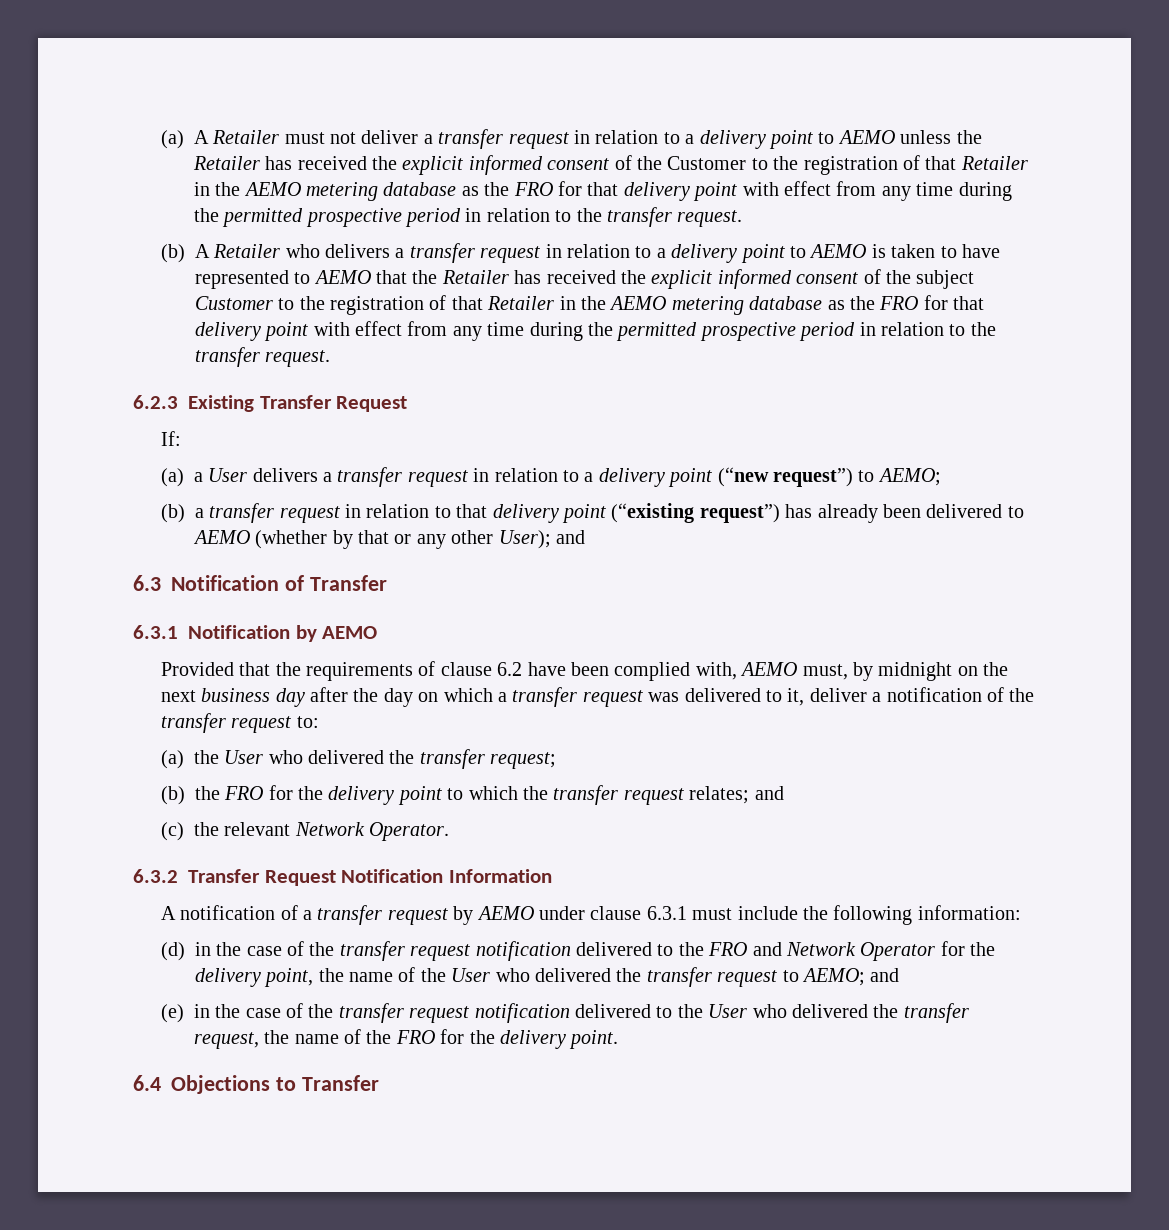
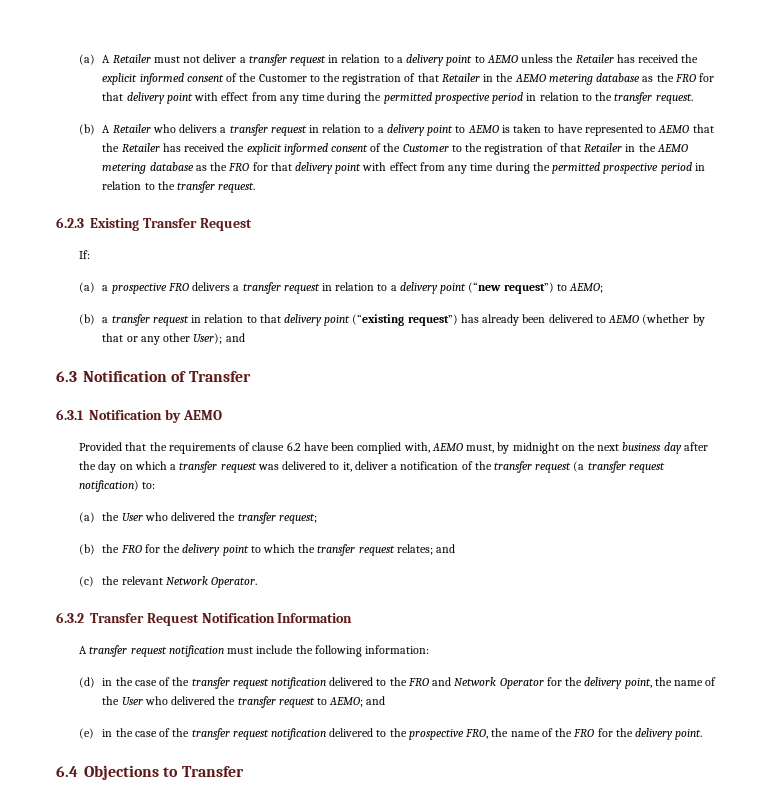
- (b) A Retailer who delivers a transfer request in relation to a delivery point to AEMO is taken to have represented to AEMO that the Retailer has received the explicit informed consent of the subject Customer to the registration of that Retailer in the AEMO metering database as the FRO for that delivery point with effect from any time during the permitted prospective period in relation to the transfer request.
+ (b) A Retailer who delivers a transfer request in relation to a delivery point to AEMO is taken to have represented to AEMO that the Retailer has received the explicit informed consent of the Customer to the registration of that Retailer in the AEMO metering database as the FRO for that delivery point with effect from any time during the permitted prospective period in relation to the transfer request.
- (a) a User delivers a transfer request in relation to a delivery point (“new request”) to AEMO;
+ (a) a prospective FRO delivers a transfer request in relation to a delivery point (“new request”) to AEMO;
- Provided that the requirements of clause 6.2 have been complied with, AEMO must, by midnight on the next business day after the day on which a transfer request was delivered to it, deliver a notification of the transfer request to:
+ Provided that the requirements of clause 6.2 have been complied with, AEMO must, by midnight on the next business day after the day on which a transfer request was delivered to it, deliver a notification of the transfer request (a transfer request notification) to:
- A notification of a transfer request by AEMO under clause 6.3.1 must include the following information:
+ A transfer request notification must include the following information:
- (e) in the case of the transfer request notification delivered to the User who delivered the transfer request, the name of the FRO for the delivery point.
+ (e) in the case of the transfer request notification delivered to the prospective FRO, the name of the FRO for the delivery point.

